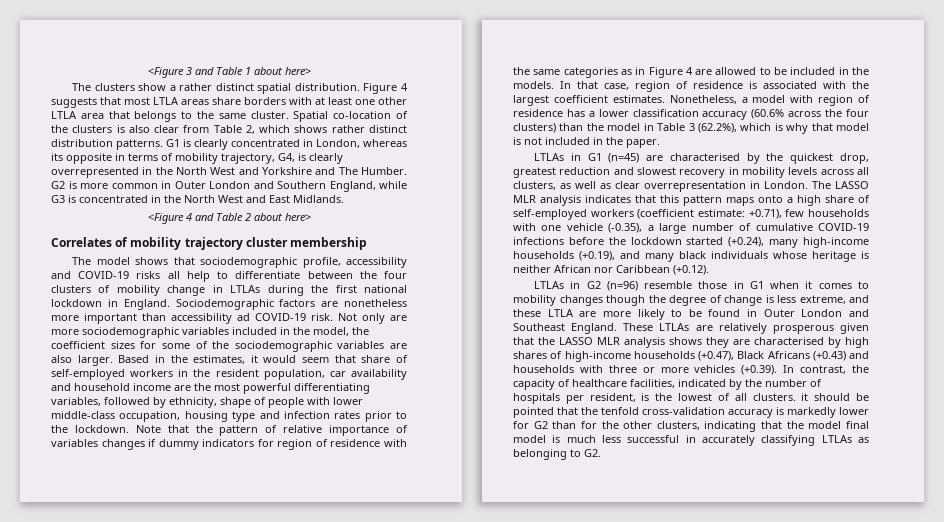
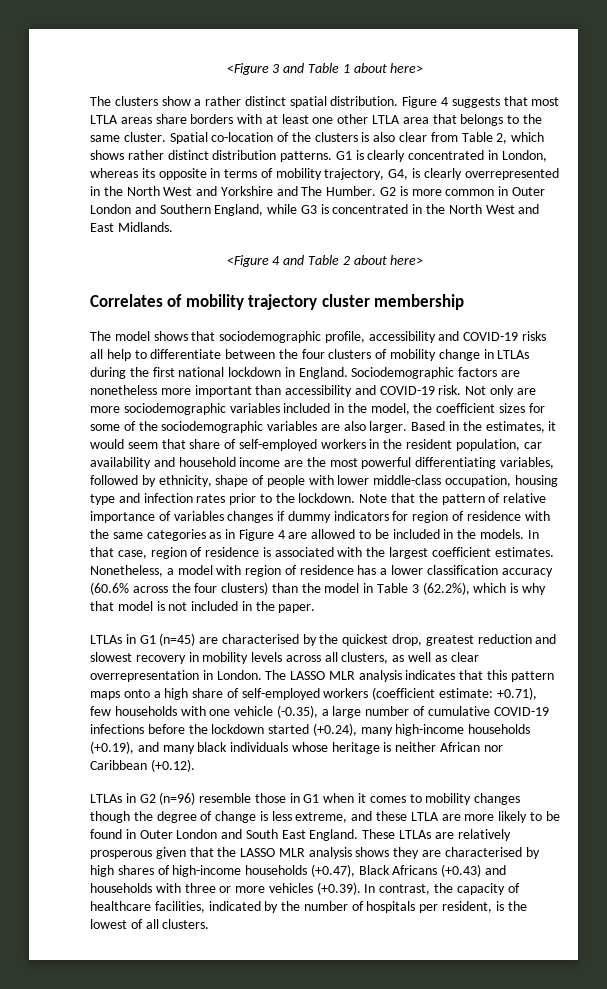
- Sociodemographic factors are nonetheless more important than accessibility ad COVID-19 risk.
+ Sociodemographic factors are nonetheless more important than accessibility and COVID-19 risk.
- LTLAs in G2 (n=96) resemble those in G1 when it comes to mobility changes though the degree of change is less extreme, and these LTLA are more likely to be found in Outer London and Southeast England.
+ LTLAs in G2 (n=96) resemble those in G1 when it comes to mobility changes though the degree of change is less extreme, and these LTLA are more likely to be found in Outer London and South East England.
- These LTLAs are relatively prosperous given that the LASSO MLR analysis shows they are characterised by high shares of high-income households (+0.47), Black Africans (+0.43) and households with three or more vehicles (+0.39). In contrast, the capacity of healthcare facilities, indicated by the number of hospitals per resident, is the lowest of all clusters. it should be pointed that the tenfold cross-validation accuracy is markedly lower for G2 than for the other clusters, indicating that the model final model is much less successful in accurately classifying LTLAs as belonging to G2.
+ These LTLAs are relatively prosperous given that the LASSO MLR analysis shows they are characterised by high shares of high-income households (+0.47), Black Africans (+0.43) and households with three or more vehicles (+0.39). In contrast, the capacity of healthcare facilities, indicated by the number of hospitals per resident, is the lowest of all clusters.

